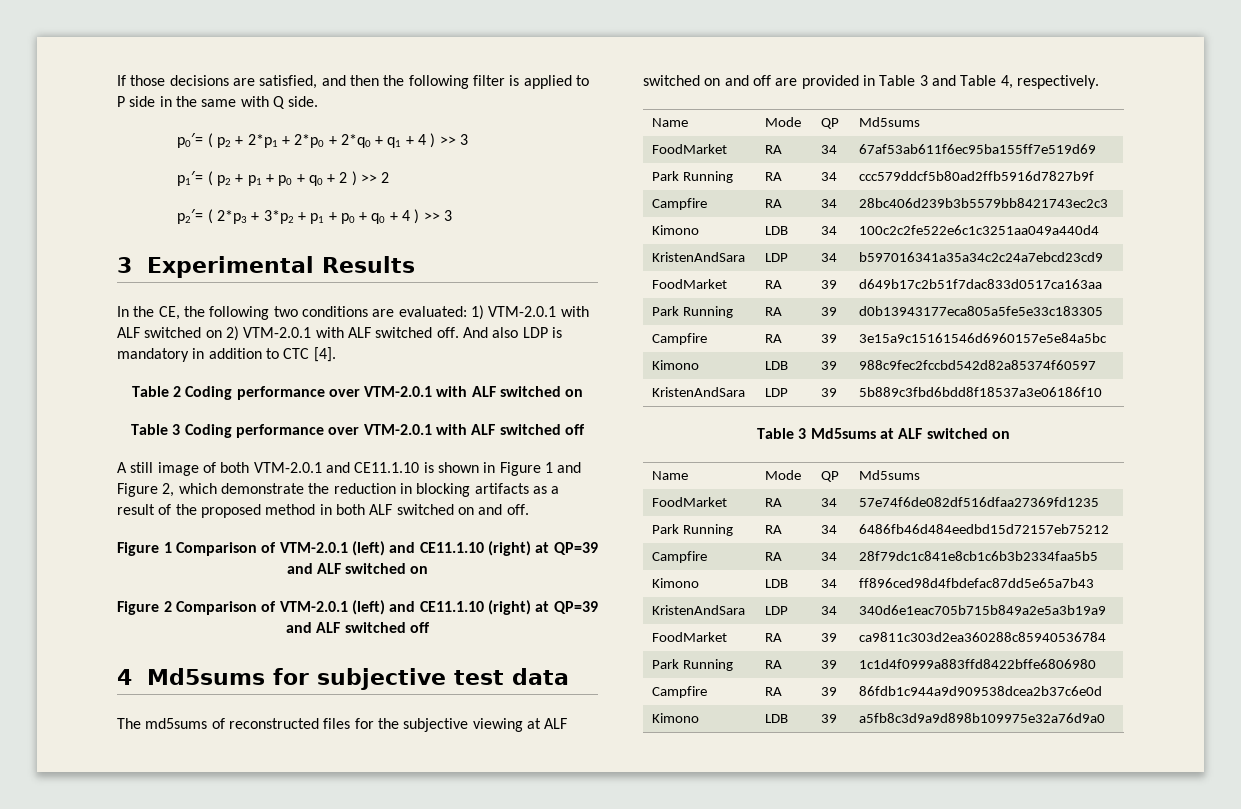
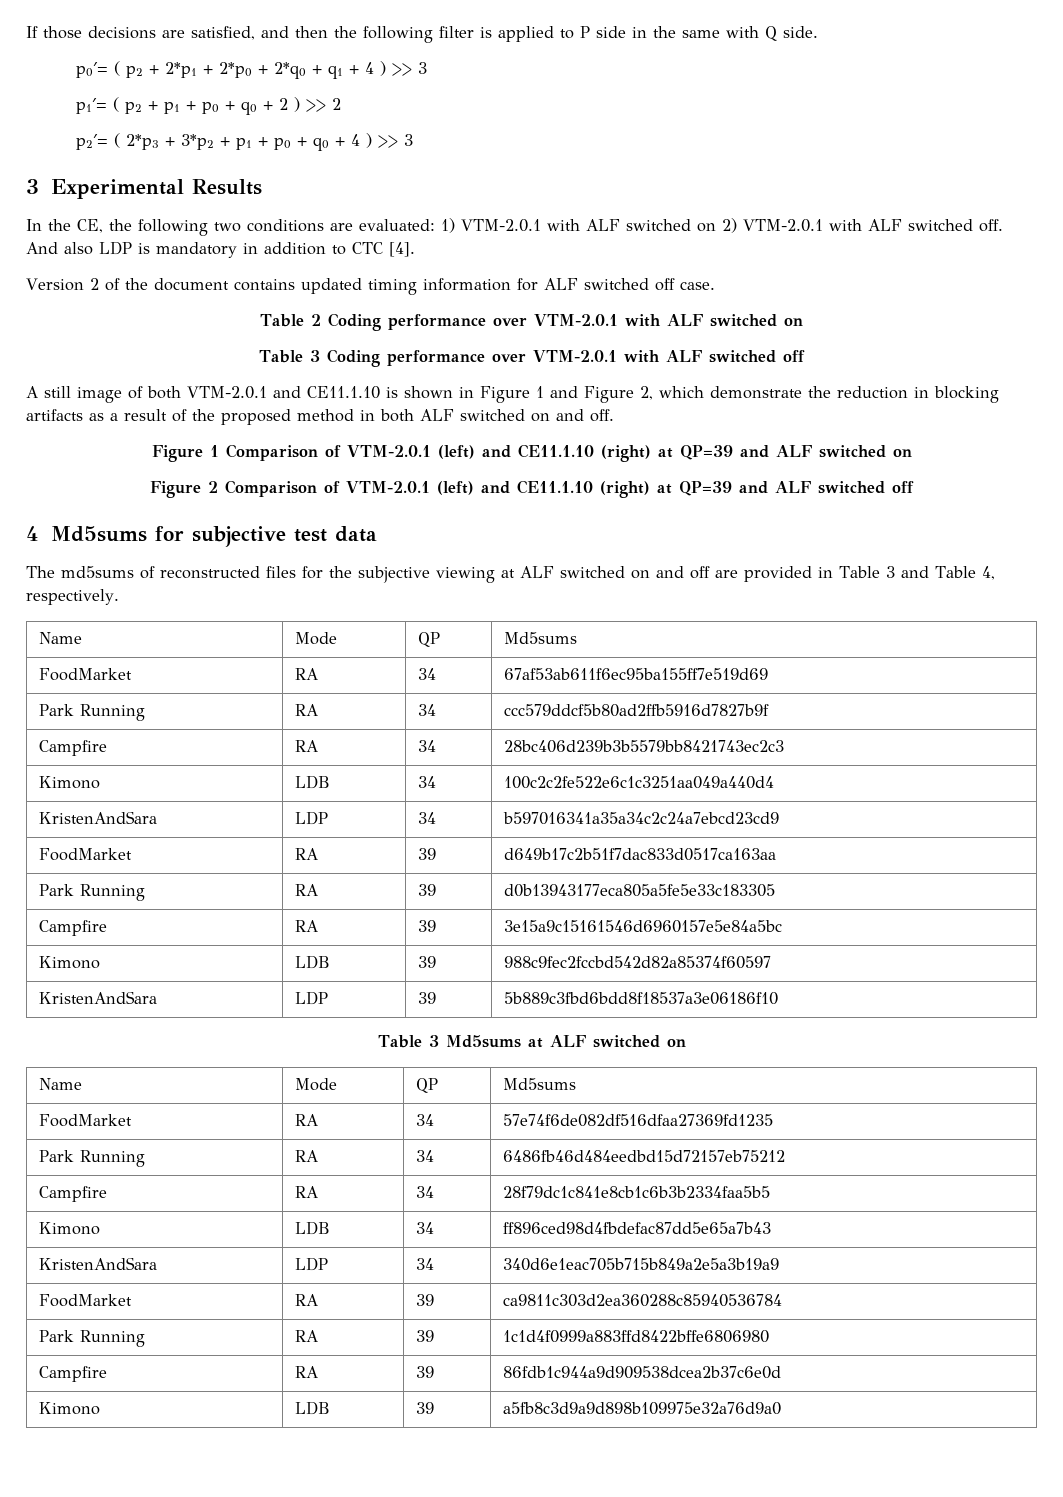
+ Version 2 of the document contains updated timing information for ALF switched off case.

